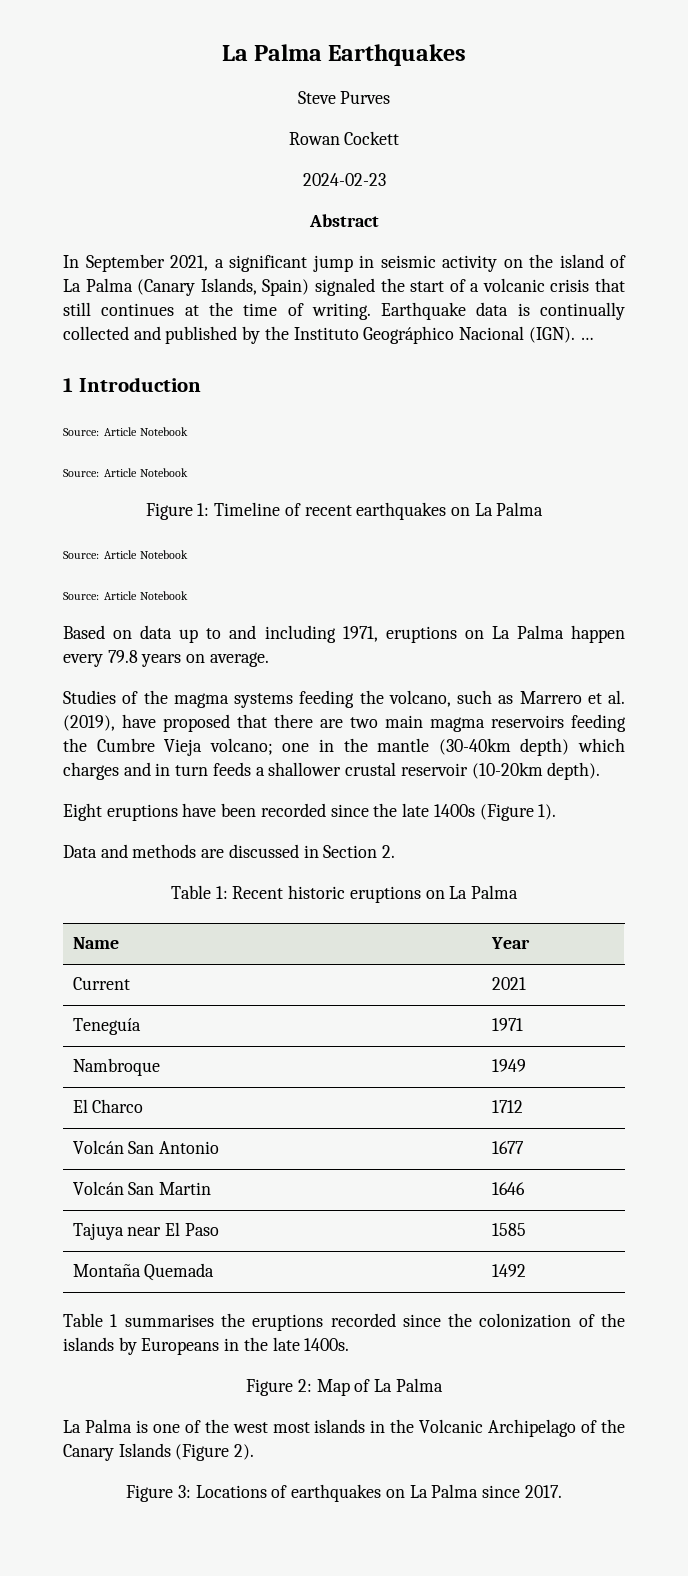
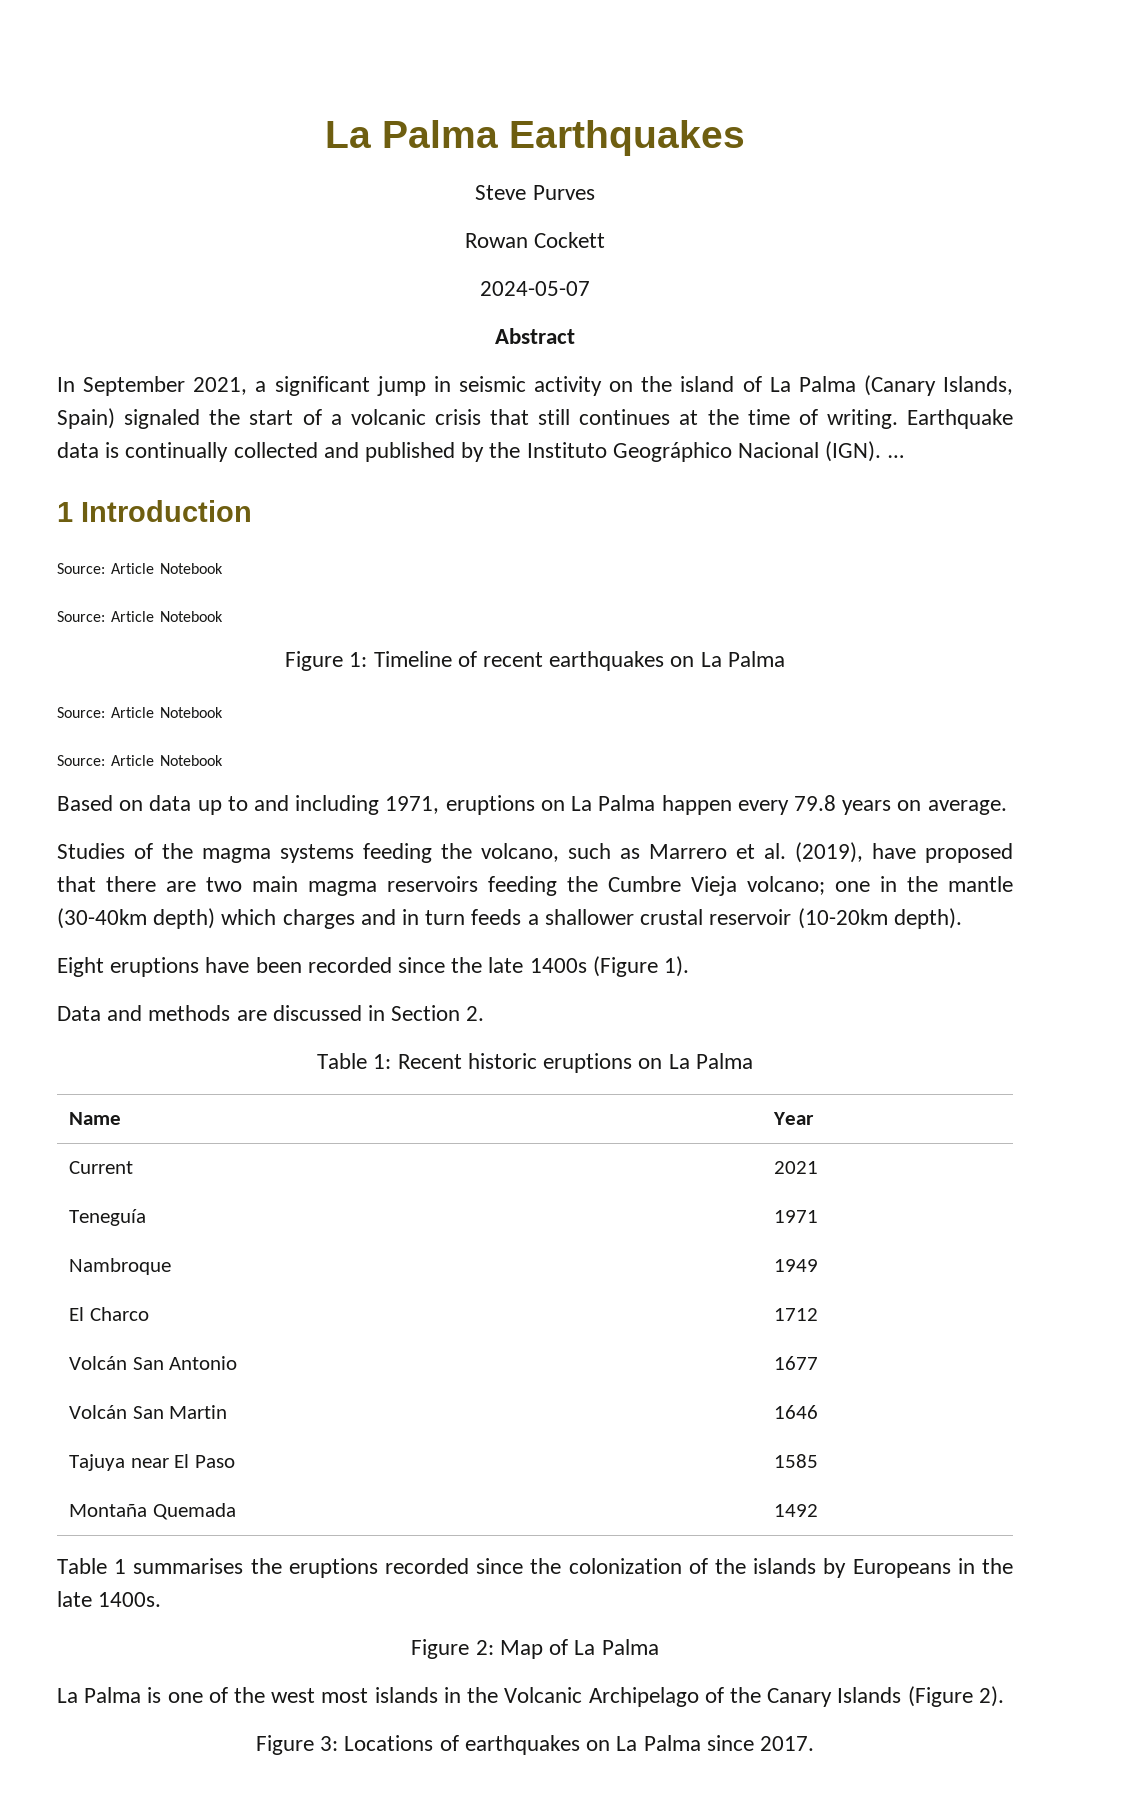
- 2024-02-23
+ 2024-05-07

